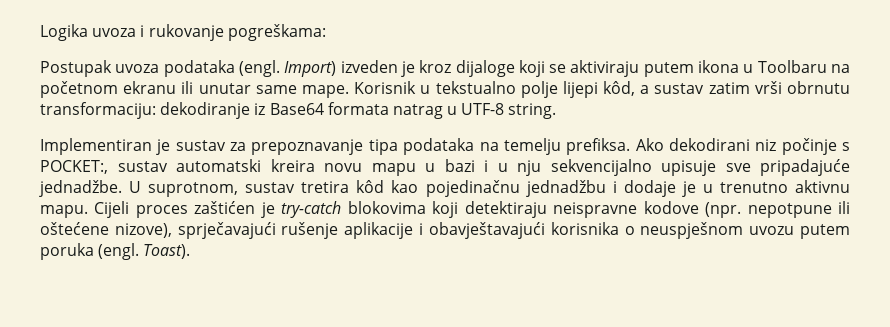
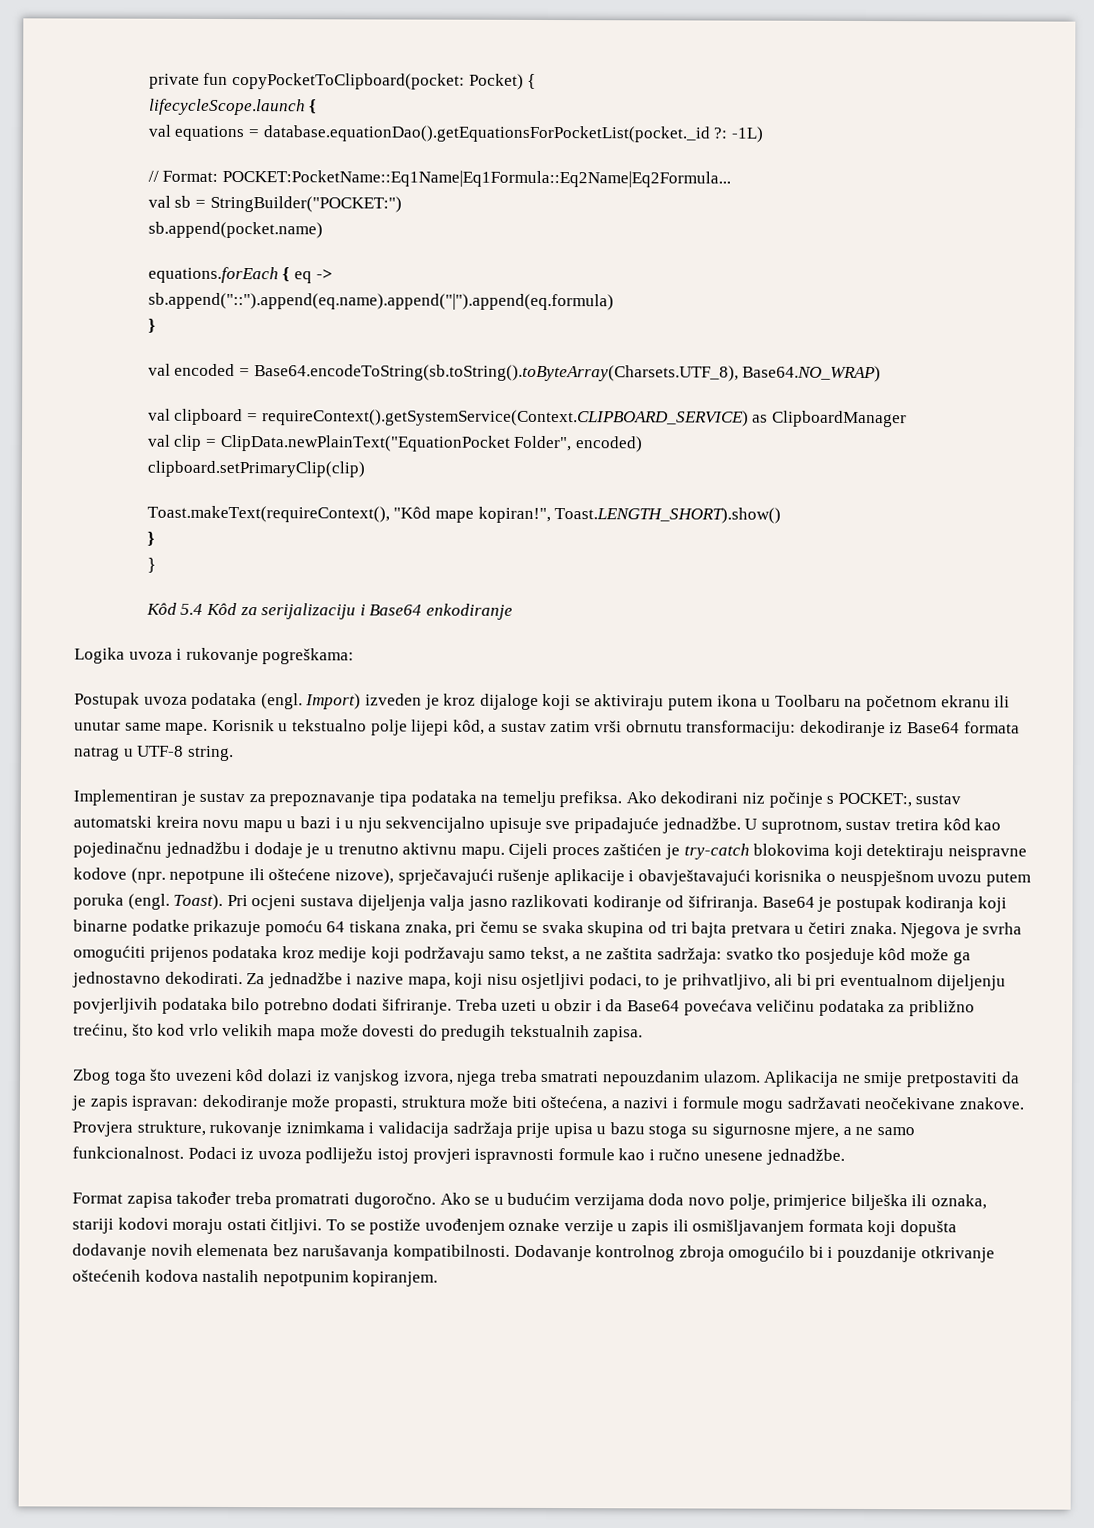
+ private fun copyPocketToClipboard(pocket: Pocket) {
+ lifecycleScope.launch {
+ val equations = database.equationDao().getEquationsForPocketList(pocket._id ?: -1L)
+ // Format: POCKET:PocketName::Eq1Name|Eq1Formula::Eq2Name|Eq2Formula...
+ val sb = StringBuilder("POCKET:")
+ sb.append(pocket.name)
+ equations.forEach { eq ->
+ sb.append("::").append(eq.name).append("|").append(eq.formula)
+ }
+ val encoded = Base64.encodeToString(sb.toString().toByteArray(Charsets.UTF_8), Base64.NO_WRAP)
+ val clipboard = requireContext().getSystemService(Context.CLIPBOARD_SERVICE) as ClipboardManager
+ val clip = ClipData.newPlainText("EquationPocket Folder", encoded)
+ clipboard.setPrimaryClip(clip)
+ Toast.makeText(requireContext(), "Kôd mape kopiran!", Toast.LENGTH_SHORT).show()
+ }
+ }
+ Kôd 5.4 Kôd za serijalizaciju i Base64 enkodiranje
+ Pri ocjeni sustava dijeljenja valja jasno razlikovati kodiranje od šifriranja. Base64 je postupak kodiranja koji binarne podatke prikazuje pomoću 64 tiskana znaka, pri čemu se svaka skupina od tri bajta pretvara u četiri znaka. Njegova je svrha omogućiti prijenos podataka kroz medije koji podržavaju samo tekst, a ne zaštita sadržaja: svatko tko posjeduje kôd može ga jednostavno dekodirati. Za jednadžbe i nazive mapa, koji nisu osjetljivi podaci, to je prihvatljivo, ali bi pri eventualnom dijeljenju povjerljivih podataka bilo potrebno dodati šifriranje. Treba uzeti u obzir i da Base64 povećava veličinu podataka za približno trećinu, što kod vrlo velikih mapa može dovesti do predugih tekstualnih zapisa.
+ Zbog toga što uvezeni kôd dolazi iz vanjskog izvora, njega treba smatrati nepouzdanim ulazom. Aplikacija ne smije pretpostaviti da je zapis ispravan: dekodiranje može propasti, struktura može biti oštećena, a nazivi i formule mogu sadržavati neočekivane znakove. Provjera strukture, rukovanje iznimkama i validacija sadržaja prije upisa u bazu stoga su sigurnosne mjere, a ne samo funkcionalnost. Podaci iz uvoza podliježu istoj provjeri ispravnosti formule kao i ručno unesene jednadžbe.
+ Format zapisa također treba promatrati dugoročno. Ako se u budućim verzijama doda novo polje, primjerice bilješka ili oznaka, stariji kodovi moraju ostati čitljivi. To se postiže uvođenjem oznake verzije u zapis ili osmišljavanjem formata koji dopušta dodavanje novih elemenata bez narušavanja kompatibilnosti. Dodavanje kontrolnog zbroja omogućilo bi i pouzdanije otkrivanje oštećenih kodova nastalih nepotpunim kopiranjem.

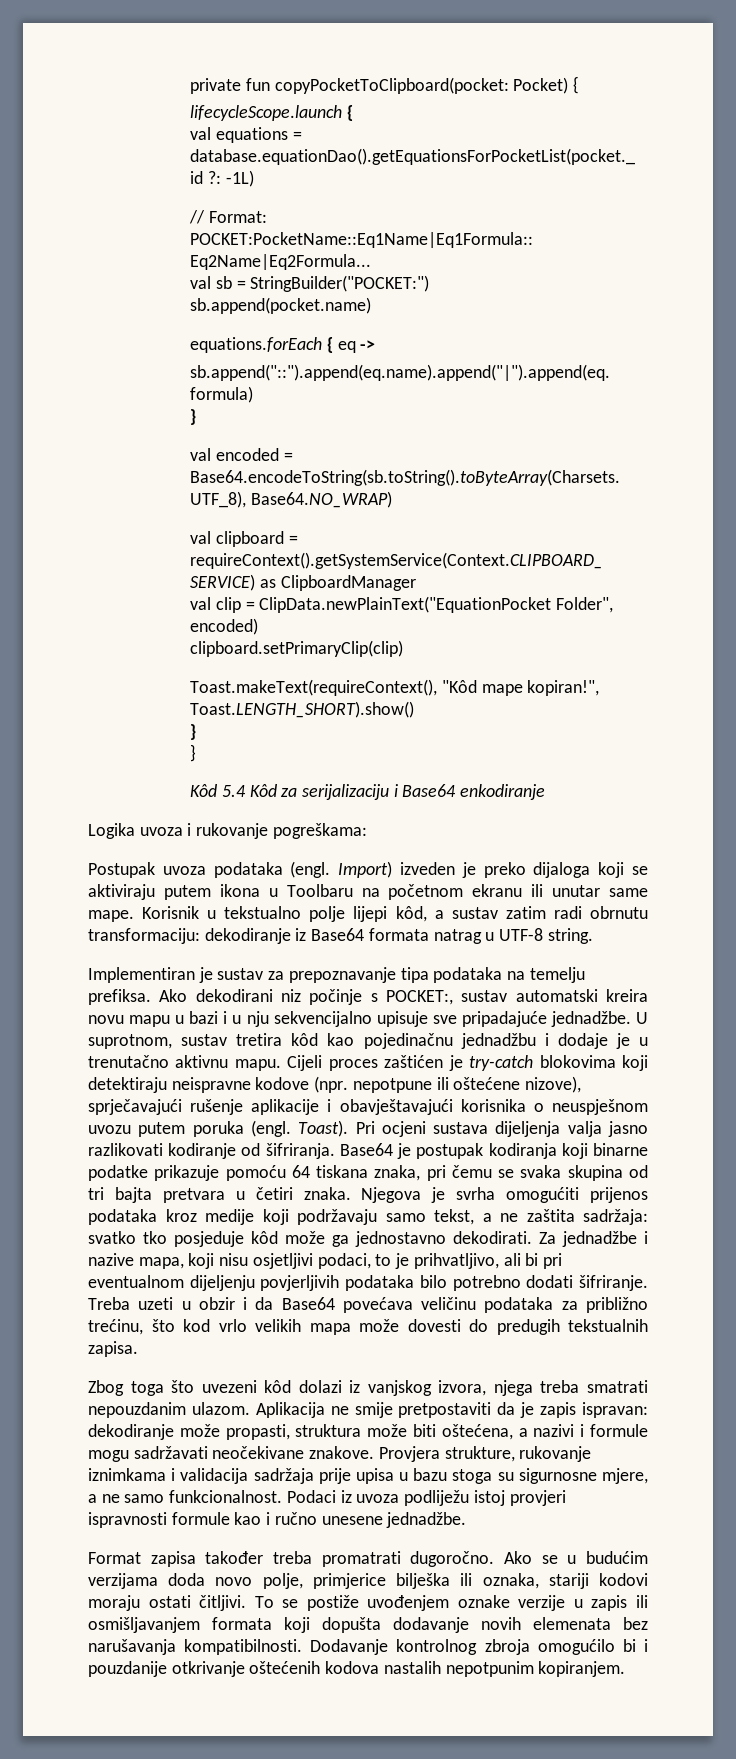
- Import) izveden je kroz dijaloge koji se aktiviraju putem ikona u Toolbaru na početnom ekranu ili unutar same mape.
+ Import) izveden je preko dijaloga koji se aktiviraju putem ikona u Toolbaru na početnom ekranu ili unutar same mape.
- Korisnik u tekstualno polje lijepi kôd, a sustav zatim vrši obrnutu transformaciju: dekodiranje iz Base64 formata natrag u UTF-8 string.
+ Korisnik u tekstualno polje lijepi kôd, a sustav zatim radi obrnutu transformaciju: dekodiranje iz Base64 formata natrag u UTF-8 string.
- U suprotnom, sustav tretira kôd kao pojedinačnu jednadžbu i dodaje je u trenutno aktivnu mapu.
+ U suprotnom, sustav tretira kôd kao pojedinačnu jednadžbu i dodaje je u trenutačno aktivnu mapu.

